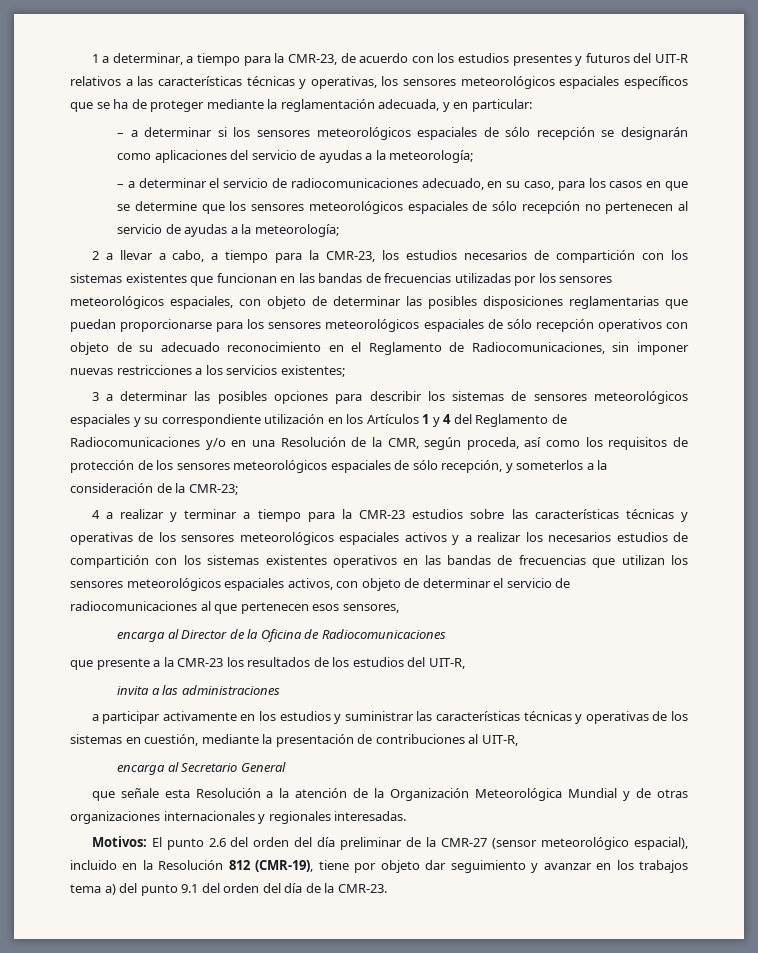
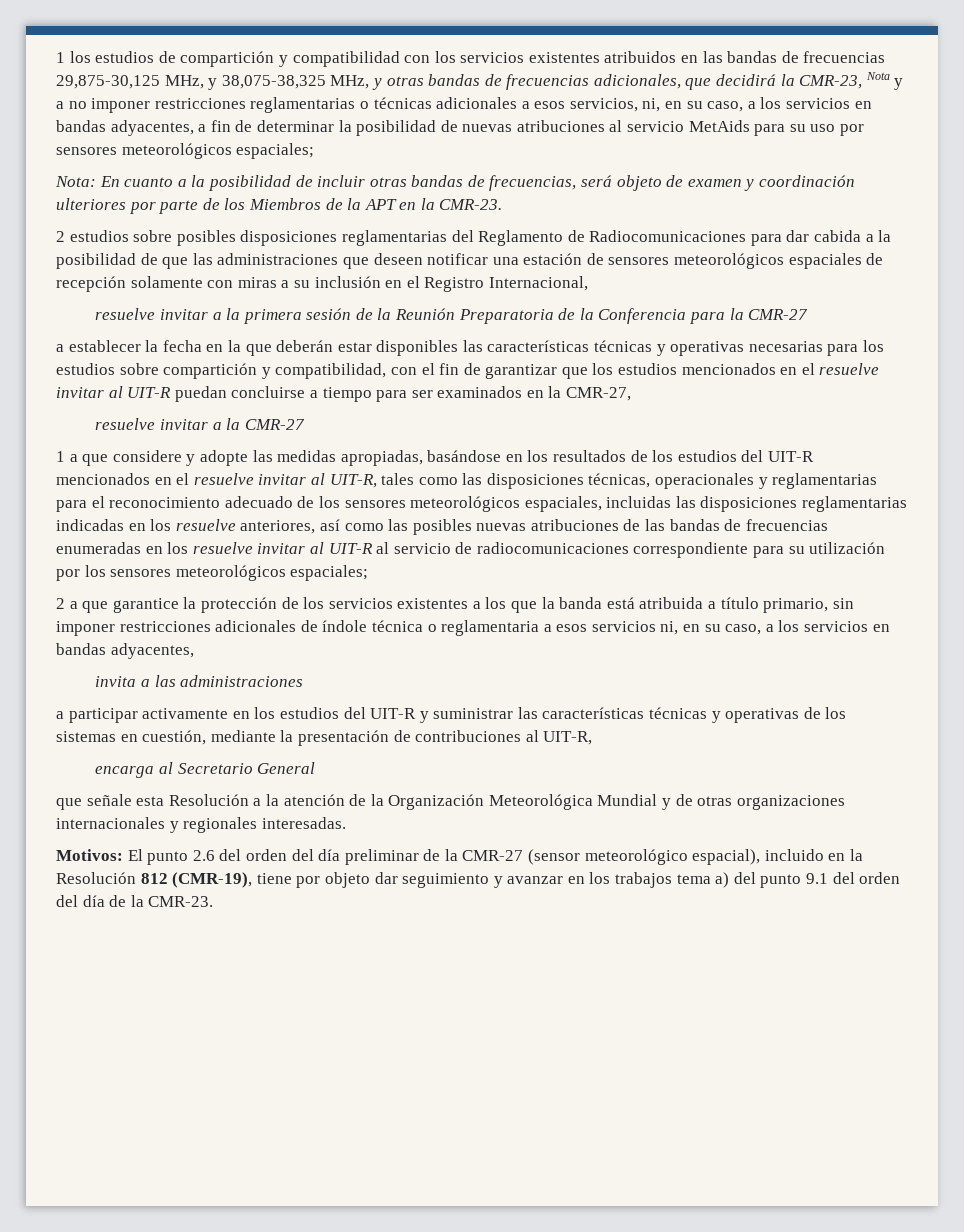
- 1 a determinar, a tiempo para la CMR-23, de acuerdo con los estudios presentes y futuros del UIT-R relativos a las características técnicas y operativas, los sensores meteorológicos espaciales específicos que se ha de proteger mediante la reglamentación adecuada, y en particular:
- – a determinar si los sensores meteorológicos espaciales de sólo recepción se designarán como aplicaciones del servicio de ayudas a la meteorología;
- – a determinar el servicio de radiocomunicaciones adecuado, en su caso, para los casos en que se determine que los sensores meteorológicos espaciales de sólo recepción no pertenecen al servicio de ayudas a la meteorología;
- 2 a llevar a cabo, a tiempo para la CMR-23, los estudios necesarios de compartición con los sistemas existentes que funcionan en las bandas de frecuencias utilizadas por los sensores meteorológicos espaciales, con objeto de determinar las posibles disposiciones reglamentarias que puedan proporcionarse para los sensores meteorológicos espaciales de sólo recepción operativos con objeto de su adecuado reconocimiento en el Reglamento de Radiocomunicaciones, sin imponer nuevas restricciones a los servicios existentes;
- 3 a determinar las posibles opciones para describir los sistemas de sensores meteorológicos espaciales y su correspondiente utilización en los Artículos 1 y 4 del Reglamento de Radiocomunicaciones y/o en una Resolución de la CMR, según proceda, así como los requisitos de protección de los sensores meteorológicos espaciales de sólo recepción, y someterlos a la consideración de la CMR-23;
- 4 a realizar y terminar a tiempo para la CMR-23 estudios sobre las características técnicas y operativas de los sensores meteorológicos espaciales activos y a realizar los necesarios estudios de compartición con los sistemas existentes operativos en las bandas de frecuencias que utilizan los sensores meteorológicos espaciales activos, con objeto de determinar el servicio de radiocomunicaciones al que pertenecen esos sensores,
- encarga al Director de la Oficina de Radiocomunicaciones
- que presente a la CMR-23 los resultados de los estudios del UIT-R,
+ 1 los estudios de compartición y compatibilidad con los servicios existentes atribuidos en las bandas de frecuencias 29,875-30,125 MHz, y 38,075-38,325 MHz, y otras bandas de frecuencias adicionales, que decidirá la CMR-23, Nota y a no imponer restricciones reglamentarias o técnicas adicionales a esos servicios, ni, en su caso, a los servicios en bandas adyacentes, a fin de determinar la posibilidad de nuevas atribuciones al servicio MetAids para su uso por sensores meteorológicos espaciales;
+ Nota: En cuanto a la posibilidad de incluir otras bandas de frecuencias, será objeto de examen y coordinación ulteriores por parte de los Miembros de la APT en la CMR-23.
+ 2 estudios sobre posibles disposiciones reglamentarias del Reglamento de Radiocomunicaciones para dar cabida a la posibilidad de que las administraciones que deseen notificar una estación de sensores meteorológicos espaciales de recepción solamente con miras a su inclusión en el Registro Internacional,
+ resuelve invitar a la primera sesión de la Reunión Preparatoria de la Conferencia para la CMR-27
+ a establecer la fecha en la que deberán estar disponibles las características técnicas y operativas necesarias para los estudios sobre compartición y compatibilidad, con el fin de garantizar que los estudios mencionados en el resuelve invitar al UIT-R puedan concluirse a tiempo para ser examinados en la CMR-27,
+ resuelve invitar a la CMR-27
+ 1 a que considere y adopte las medidas apropiadas, basándose en los resultados de los estudios del UIT-R mencionados en el resuelve invitar al UIT-R, tales como las disposiciones técnicas, operacionales y reglamentarias para el reconocimiento adecuado de los sensores meteorológicos espaciales, incluidas las disposiciones reglamentarias indicadas en los resuelve anteriores, así como las posibles nuevas atribuciones de las bandas de frecuencias enumeradas en los resuelve invitar al UIT-R al servicio de radiocomunicaciones correspondiente para su utilización por los sensores meteorológicos espaciales;
+ 2 a que garantice la protección de los servicios existentes a los que la banda está atribuida a título primario, sin imponer restricciones adicionales de índole técnica o reglamentaria a esos servicios ni, en su caso, a los servicios en bandas adyacentes,
- a participar activamente en los estudios y suministrar las características técnicas y operativas de los sistemas en cuestión, mediante la presentación de contribuciones al UIT-R,
+ a participar activamente en los estudios del UIT-R y suministrar las características técnicas y operativas de los sistemas en cuestión, mediante la presentación de contribuciones al UIT-R,

